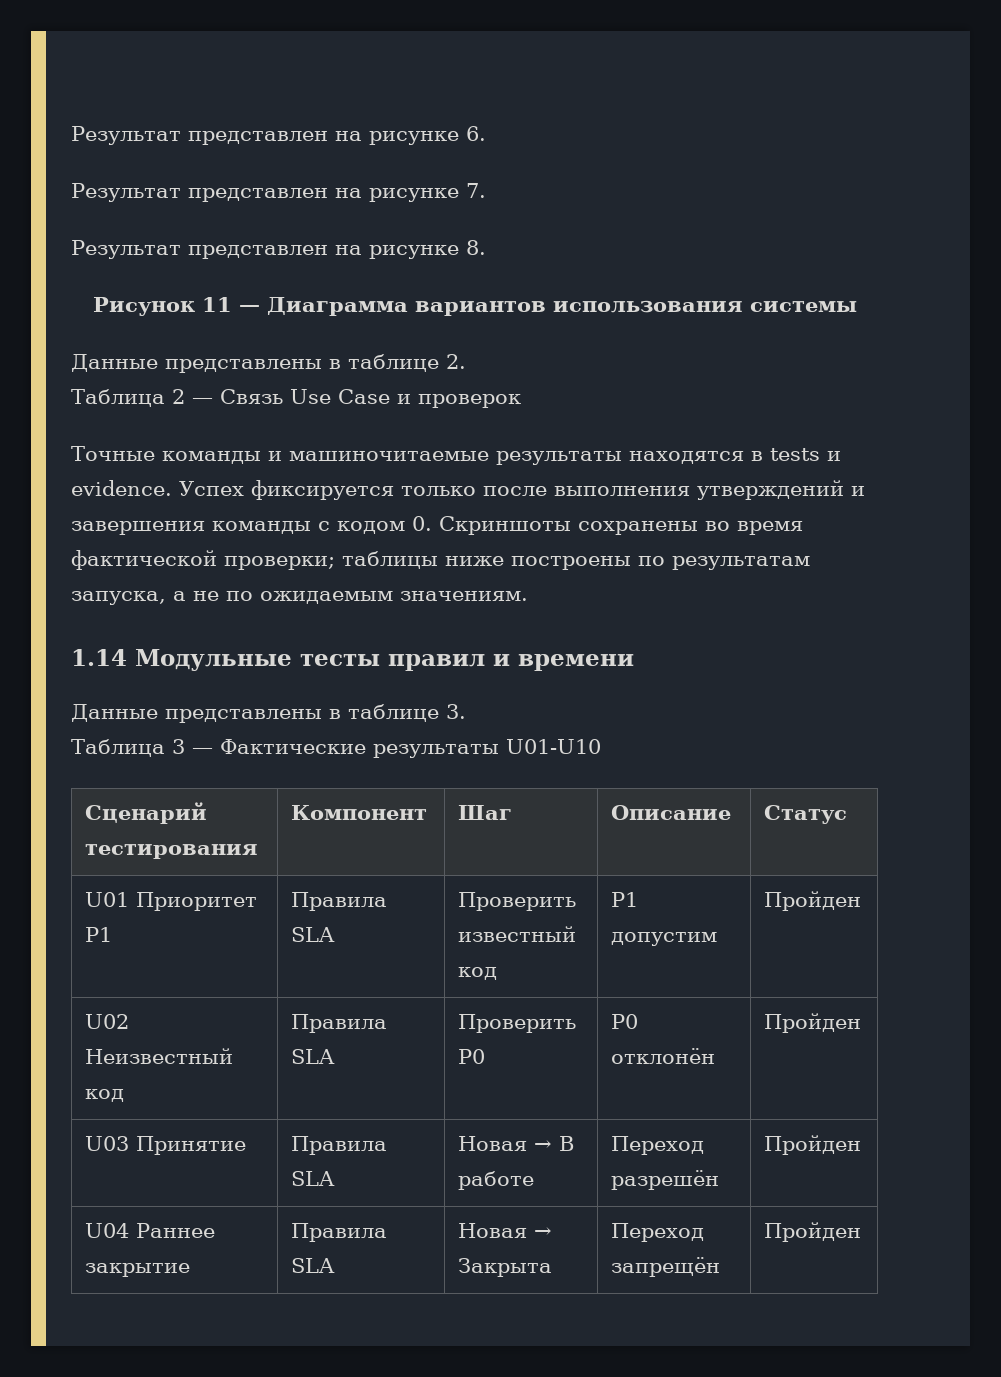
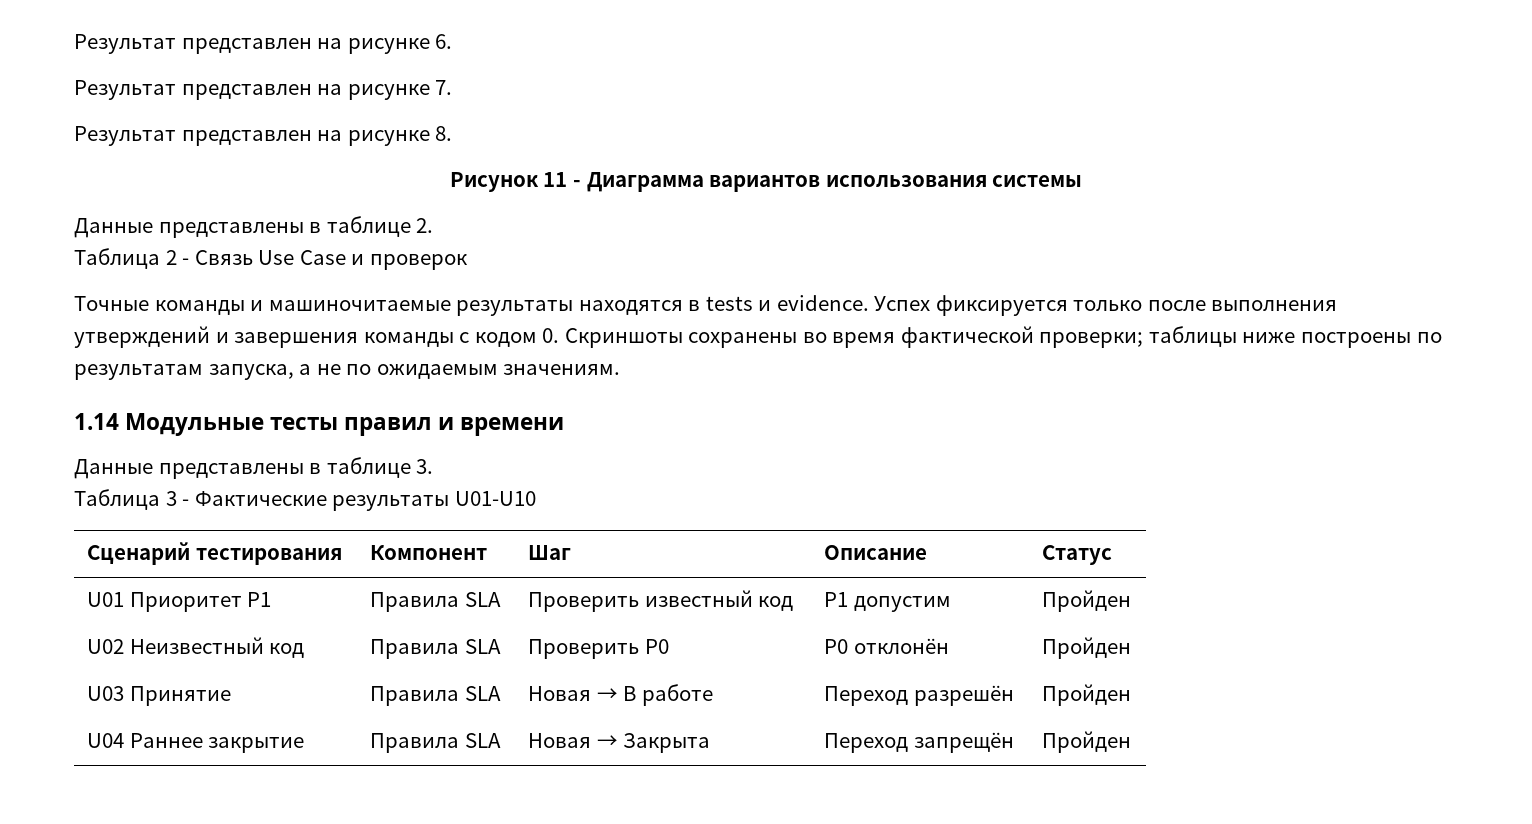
- Рисунок 11 — Диаграмма вариантов использования системы
+ Рисунок 11 - Диаграмма вариантов использования системы
- Таблица 2 — Связь Use Case и проверок
+ Таблица 2 - Связь Use Case и проверок
- Таблица 3 — Фактические результаты U01-U10
+ Таблица 3 - Фактические результаты U01-U10

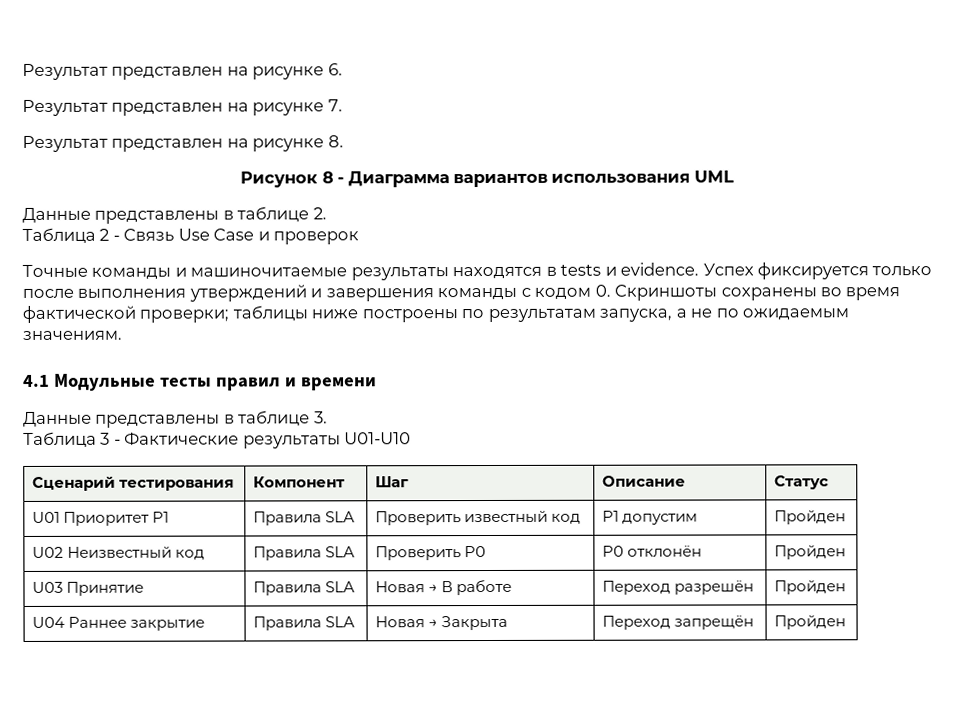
- Рисунок 11 - Диаграмма вариантов использования системы
+ Рисунок 8 - Диаграмма вариантов использования UML
- 1.14 Модульные тесты правил и времени
+ 4.1 Модульные тесты правил и времени

